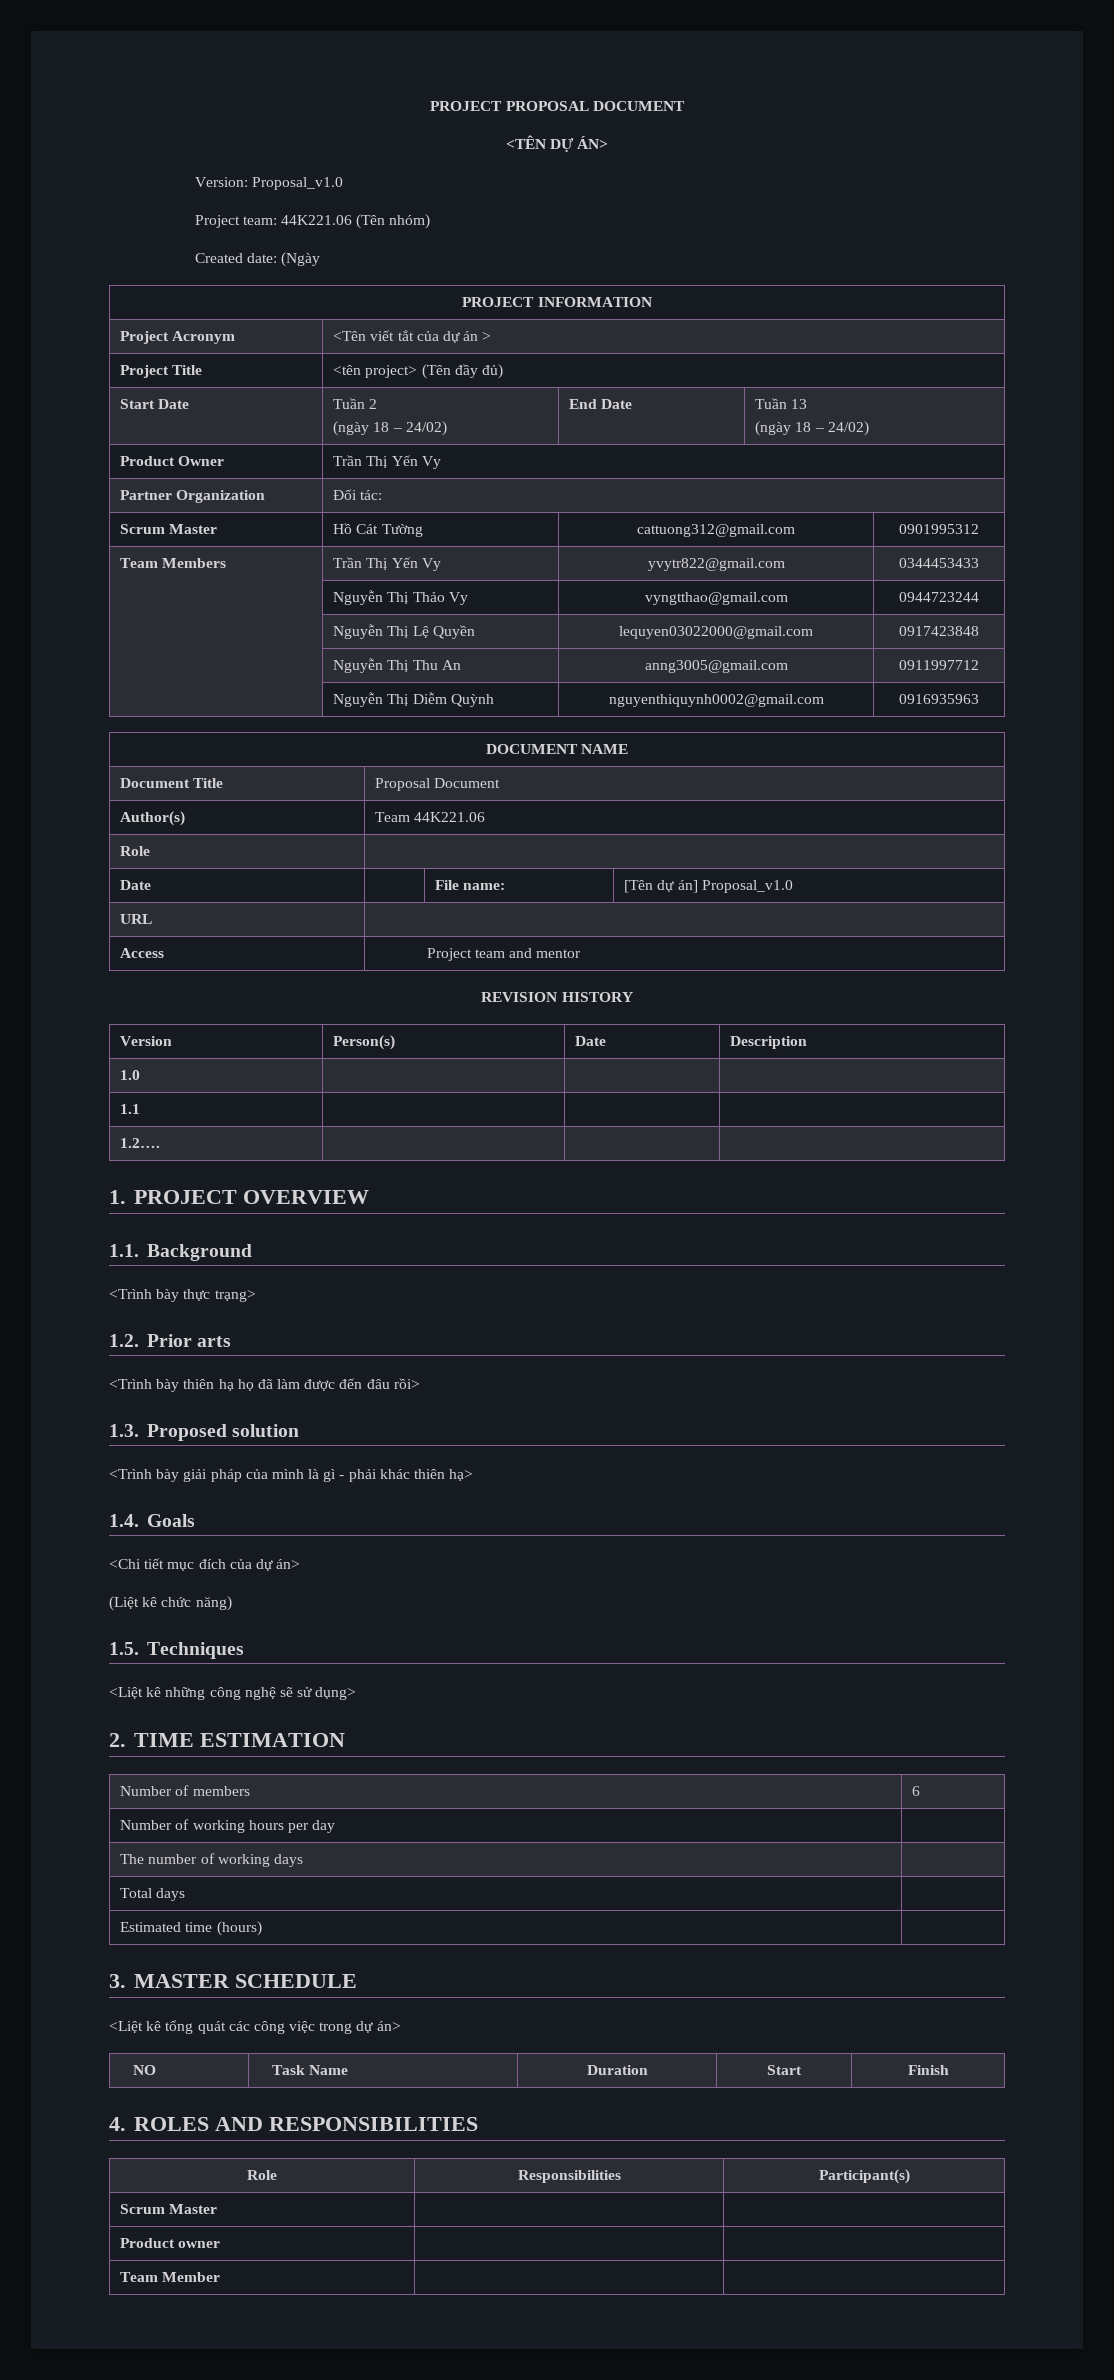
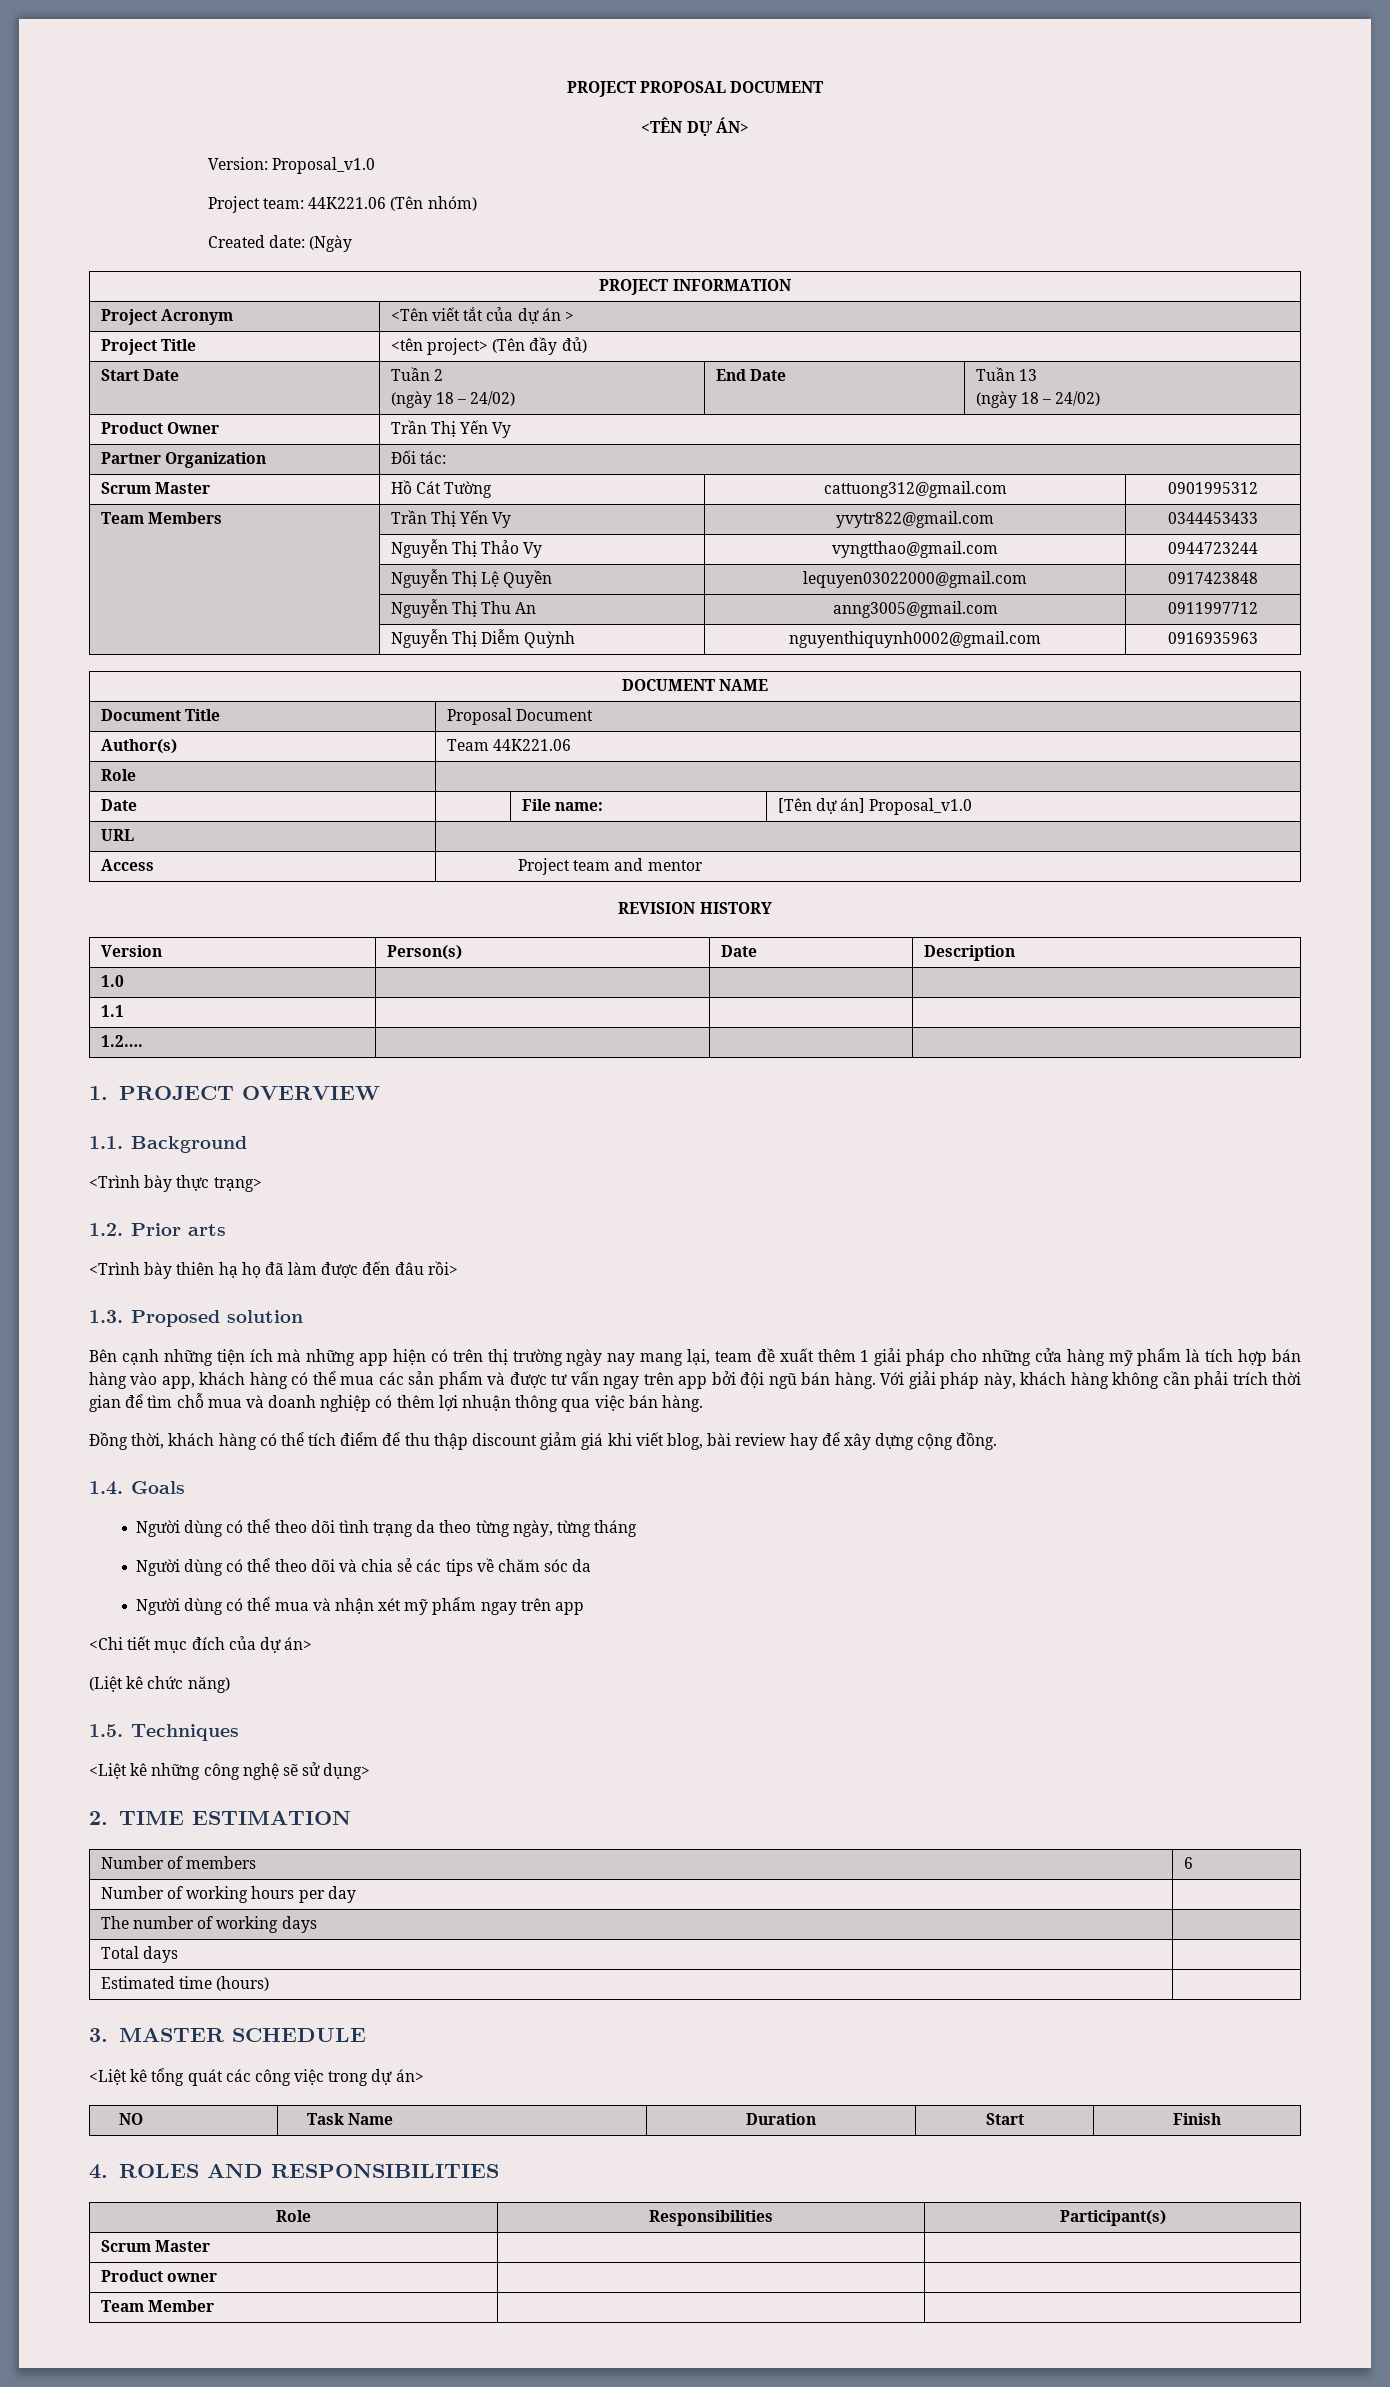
- <Trình bày giải pháp của mình là gì - phải khác thiên hạ>
+ Bên cạnh những tiện ích mà những app hiện có trên thị trường ngày nay mang lại, team đề xuất thêm 1 giải pháp cho những cửa hàng mỹ phẩm là tích hợp bán hàng vào app, khách hàng có thể mua các sản phẩm và được tư vấn ngay trên app bởi đội ngũ bán hàng. Với giải pháp này, khách hàng không cần phải trích thời gian để tìm chỗ mua và doanh nghiệp có thêm lợi nhuận thông qua việc bán hàng.
+ Đồng thời, khách hàng có thể tích điểm để thu thập discount giảm giá khi viết blog, bài review hay để xây dựng cộng đồng.
  1.4. Goals
+ Người dùng có thể theo dõi tình trạng da theo từng ngày, từng tháng
+ Người dùng có thể theo dõi và chia sẻ các tips về chăm sóc da
+ Người dùng có thể mua và nhận xét mỹ phẩm ngay trên app

